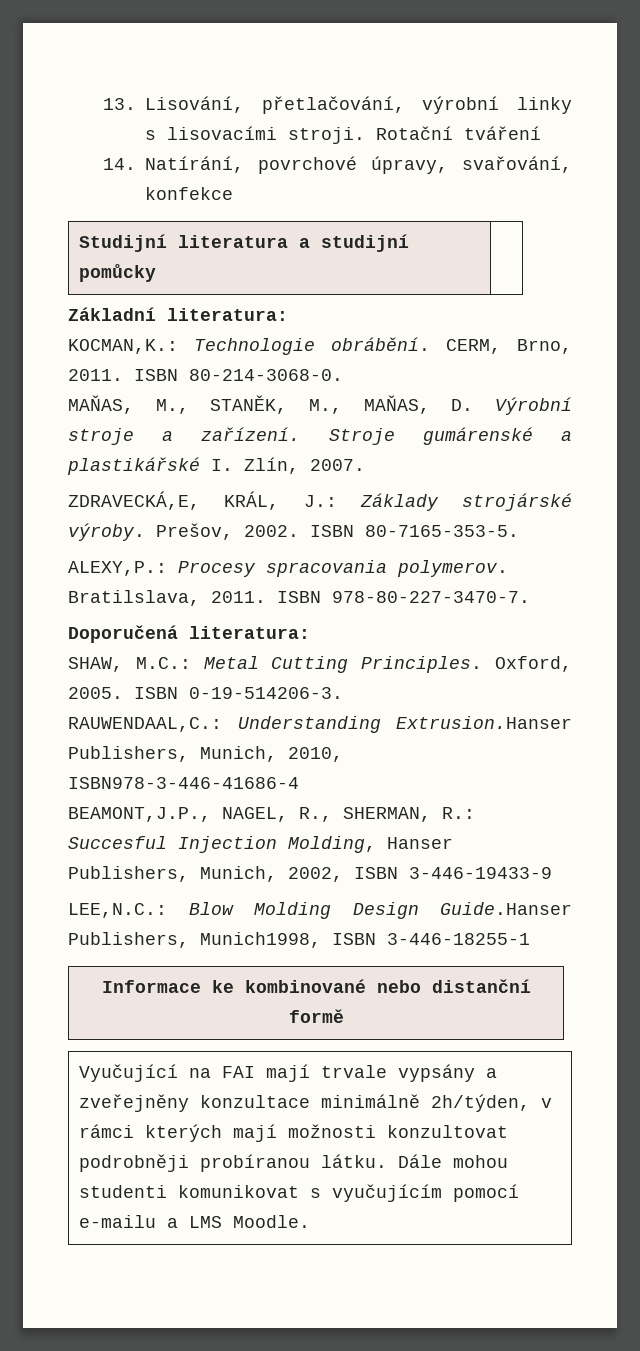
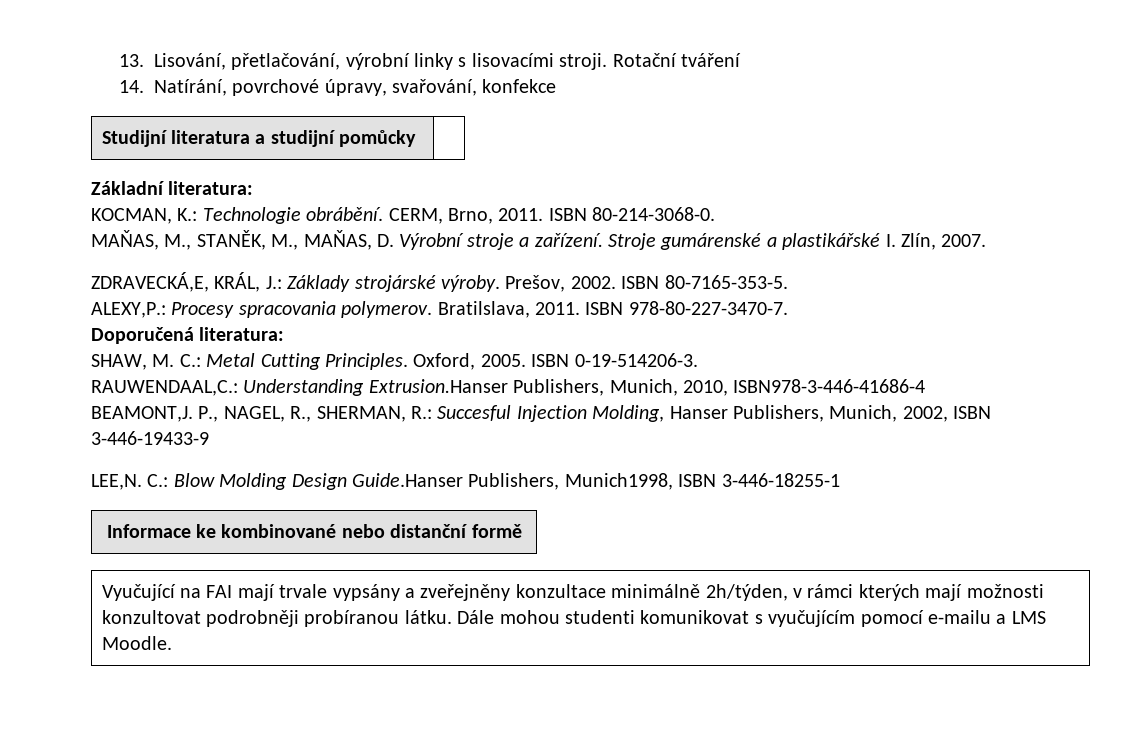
- KOCMAN,K.: Technologie obrábění.
+ KOCMAN, K.: Technologie obrábění.
- SHAW, M.C.: Metal Cutting Principles.
+ SHAW, M. C.: Metal Cutting Principles.
- BEAMONT,J.P., NAGEL, R., SHERMAN, R.: Succesful Injection Molding, Hanser Publishers, Munich, 2002, ISBN 3-446-19433-9
+ BEAMONT,J. P., NAGEL, R., SHERMAN, R.: Succesful Injection Molding, Hanser Publishers, Munich, 2002, ISBN 3-446-19433-9
- LEE,N.C.: Blow Molding Design Guide.Hanser Publishers, Munich1998, ISBN 3-446-18255-1
+ LEE,N. C.: Blow Molding Design Guide.Hanser Publishers, Munich1998, ISBN 3-446-18255-1

